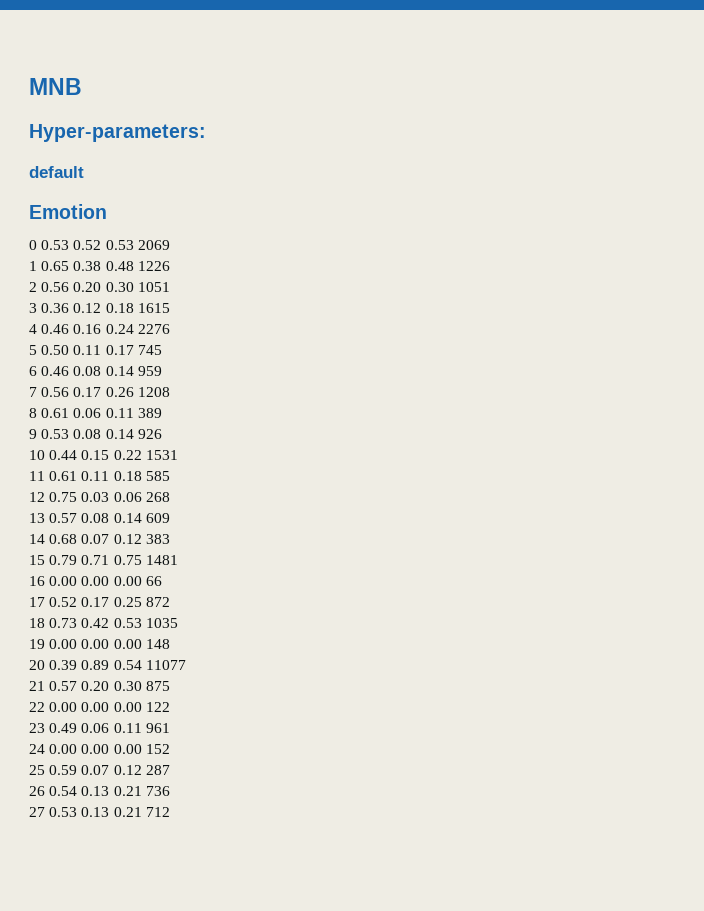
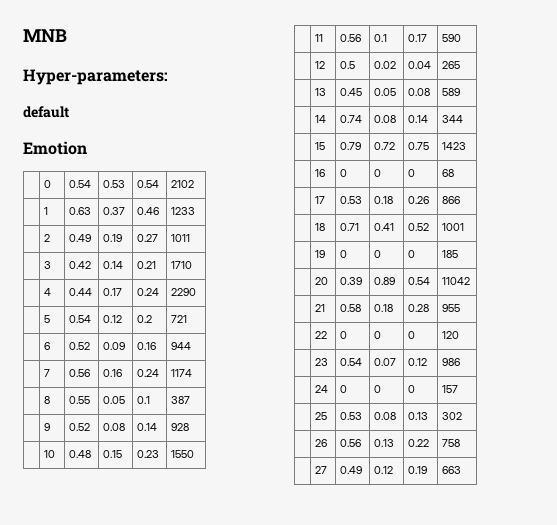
- 0 0.53 0.52 0.53 2069
- 1 0.65 0.38 0.48 1226
- 2 0.56 0.20 0.30 1051
- 3 0.36 0.12 0.18 1615
- 4 0.46 0.16 0.24 2276
- 5 0.50 0.11 0.17 745
- 6 0.46 0.08 0.14 959
- 7 0.56 0.17 0.26 1208
- 8 0.61 0.06 0.11 389
- 9 0.53 0.08 0.14 926
- 10 0.44 0.15 0.22 1531
- 11 0.61 0.11 0.18 585
- 12 0.75 0.03 0.06 268
- 13 0.57 0.08 0.14 609
- 14 0.68 0.07 0.12 383
- 15 0.79 0.71 0.75 1481
- 16 0.00 0.00 0.00 66
- 17 0.52 0.17 0.25 872
- 18 0.73 0.42 0.53 1035
- 19 0.00 0.00 0.00 148
- 20 0.39 0.89 0.54 11077
- 21 0.57 0.20 0.30 875
- 22 0.00 0.00 0.00 122
- 23 0.49 0.06 0.11 961
- 24 0.00 0.00 0.00 152
- 25 0.59 0.07 0.12 287
- 26 0.54 0.13 0.21 736
- 27 0.53 0.13 0.21 712
+ | 0 | 0.54 | 0.53 | 0.54 | 2102
+ | 1 | 0.63 | 0.37 | 0.46 | 1233
+ | 2 | 0.49 | 0.19 | 0.27 | 1011
+ | 3 | 0.42 | 0.14 | 0.21 | 1710
+ | 4 | 0.44 | 0.17 | 0.24 | 2290
+ | 5 | 0.54 | 0.12 | 0.2 | 721
+ | 6 | 0.52 | 0.09 | 0.16 | 944
+ | 7 | 0.56 | 0.16 | 0.24 | 1174
+ | 8 | 0.55 | 0.05 | 0.1 | 387
+ | 9 | 0.52 | 0.08 | 0.14 | 928
+ | 10 | 0.48 | 0.15 | 0.23 | 1550
+ | 11 | 0.56 | 0.1 | 0.17 | 590
+ | 12 | 0.5 | 0.02 | 0.04 | 265
+ | 13 | 0.45 | 0.05 | 0.08 | 589
+ | 14 | 0.74 | 0.08 | 0.14 | 344
+ | 15 | 0.79 | 0.72 | 0.75 | 1423
+ | 16 | 0 | 0 | 0 | 68
+ | 17 | 0.53 | 0.18 | 0.26 | 866
+ | 18 | 0.71 | 0.41 | 0.52 | 1001
+ | 19 | 0 | 0 | 0 | 185
+ | 20 | 0.39 | 0.89 | 0.54 | 11042
+ | 21 | 0.58 | 0.18 | 0.28 | 955
+ | 22 | 0 | 0 | 0 | 120
+ | 23 | 0.54 | 0.07 | 0.12 | 986
+ | 24 | 0 | 0 | 0 | 157
+ | 25 | 0.53 | 0.08 | 0.13 | 302
+ | 26 | 0.56 | 0.13 | 0.22 | 758
+ | 27 | 0.49 | 0.12 | 0.19 | 663

